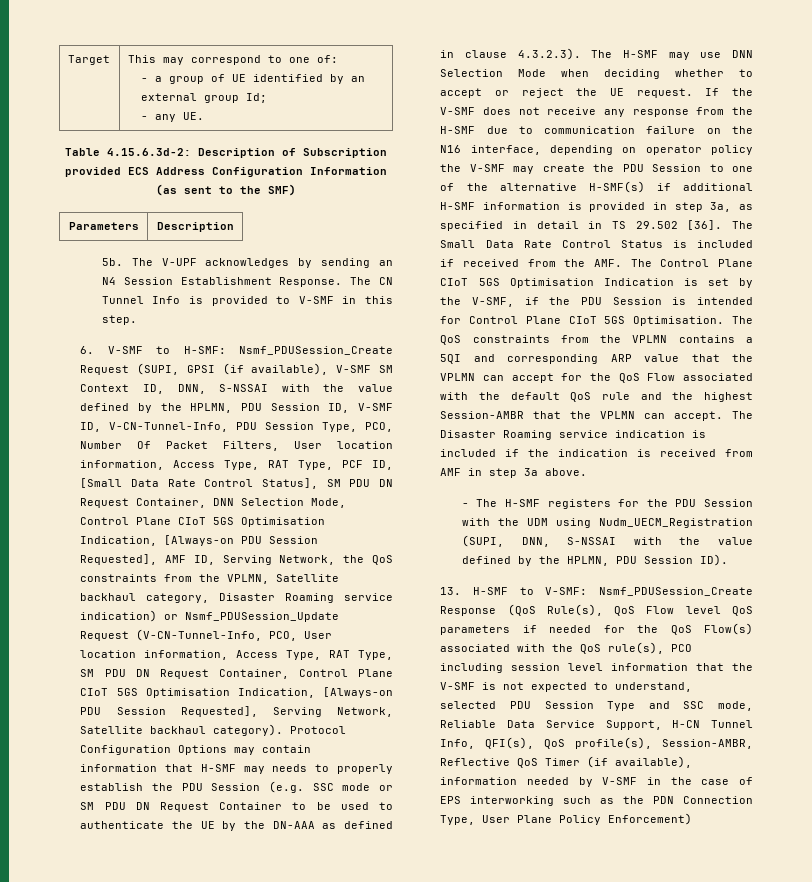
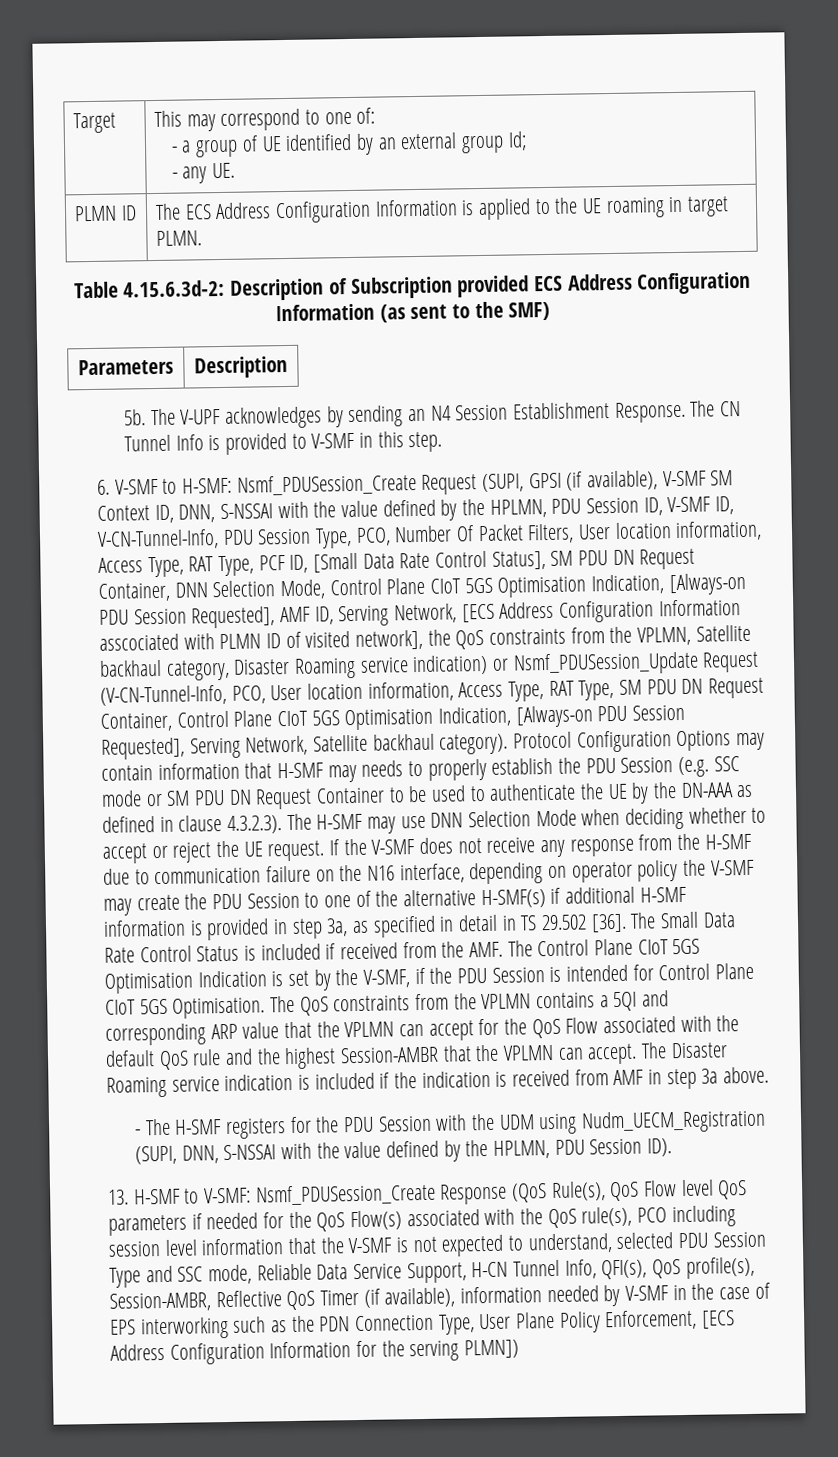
+ PLMN ID | The ECS Address Configuration Information is applied to the UE roaming in target PLMN.
- Nsmf_PDUSession_Create Request (SUPI, GPSI (if available), V-SMF SM Context ID, DNN, S-NSSAI with the value defined by the HPLMN, PDU Session ID, V-SMF ID, V-CN-Tunnel-Info, PDU Session Type, PCO, Number Of Packet Filters, User location information, Access Type, RAT Type, PCF ID, [Small Data Rate Control Status], SM PDU DN Request Container, DNN Selection Mode, Control Plane CIoT 5GS Optimisation Indication, [Always-on PDU Session Requested], AMF ID, Serving Network, the QoS constraints from the VPLMN, Satellite backhaul category, Disaster Roaming service indication) or Nsmf_PDUSession_Update Request (V-CN-Tunnel-Info, PCO, User location information, Access Type, RAT Type, SM PDU DN Request Container, Control Plane CIoT 5GS Optimisation Indication, [Always-on PDU Session Requested], Serving Network, Satellite backhaul category).
+ Nsmf_PDUSession_Create Request (SUPI, GPSI (if available), V-SMF SM Context ID, DNN, S-NSSAI with the value defined by the HPLMN, PDU Session ID, V-SMF ID, V-CN-Tunnel-Info, PDU Session Type, PCO, Number Of Packet Filters, User location information, Access Type, RAT Type, PCF ID, [Small Data Rate Control Status], SM PDU DN Request Container, DNN Selection Mode, Control Plane CIoT 5GS Optimisation Indication, [Always-on PDU Session Requested], AMF ID, Serving Network, [ECS Address Configuration Information asscociated with PLMN ID of visited network], the QoS constraints from the VPLMN, Satellite backhaul category, Disaster Roaming service indication) or Nsmf_PDUSession_Update Request (V-CN-Tunnel-Info, PCO, User location information, Access Type, RAT Type, SM PDU DN Request Container, Control Plane CIoT 5GS Optimisation Indication, [Always-on PDU Session Requested], Serving Network, Satellite backhaul category).
- Nsmf_PDUSession_Create Response (QoS Rule(s), QoS Flow level QoS parameters if needed for the QoS Flow(s) associated with the QoS rule(s), PCO including session level information that the V-SMF is not expected to understand, selected PDU Session Type and SSC mode, Reliable Data Service Support, H-CN Tunnel Info, QFI(s), QoS profile(s), Session-AMBR, Reflective QoS Timer (if available), information needed by V-SMF in the case of EPS interworking such as the PDN Connection Type, User Plane Policy Enforcement)
+ Nsmf_PDUSession_Create Response (QoS Rule(s), QoS Flow level QoS parameters if needed for the QoS Flow(s) associated with the QoS rule(s), PCO including session level information that the V-SMF is not expected to understand, selected PDU Session Type and SSC mode, Reliable Data Service Support, H-CN Tunnel Info, QFI(s), QoS profile(s), Session-AMBR, Reflective QoS Timer (if available), information needed by V-SMF in the case of EPS interworking such as the PDN Connection Type, User Plane Policy Enforcement, [ECS Address Configuration Information for the serving PLMN])

